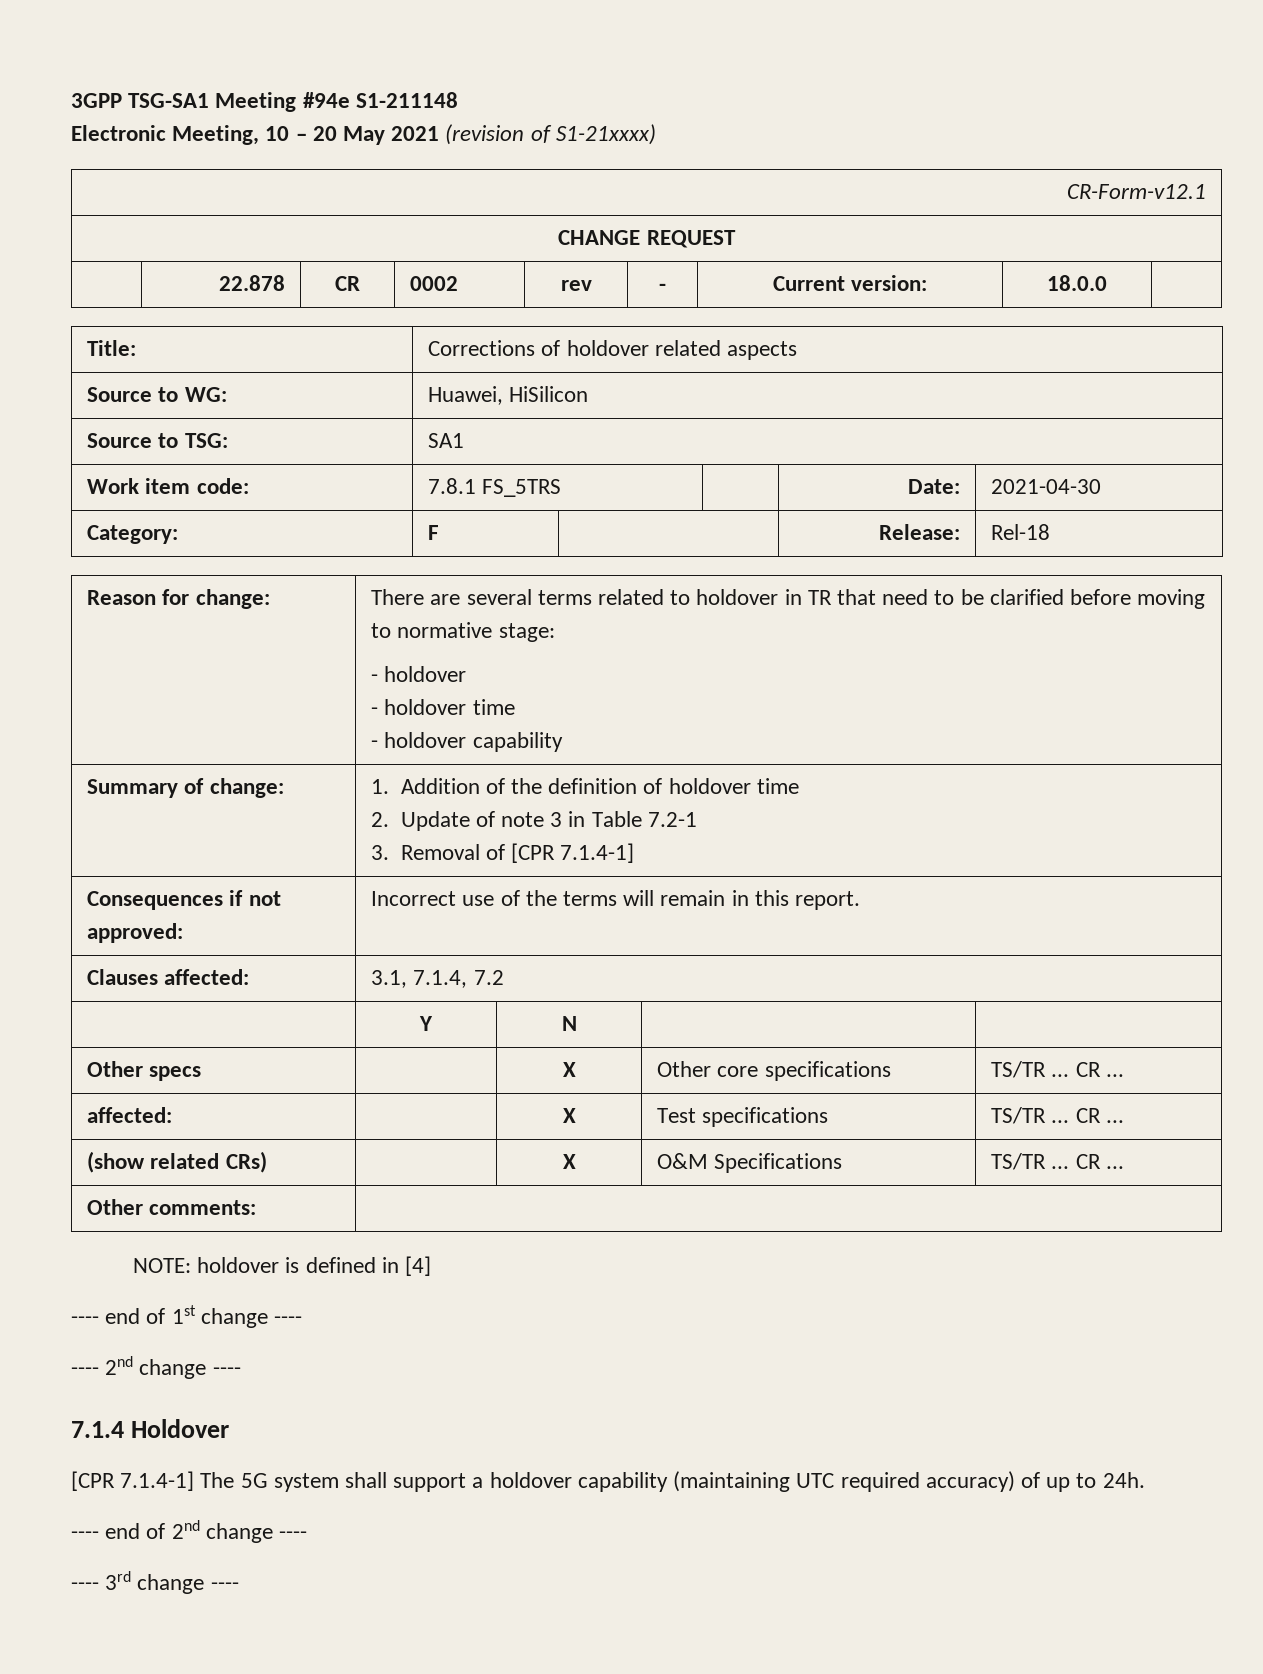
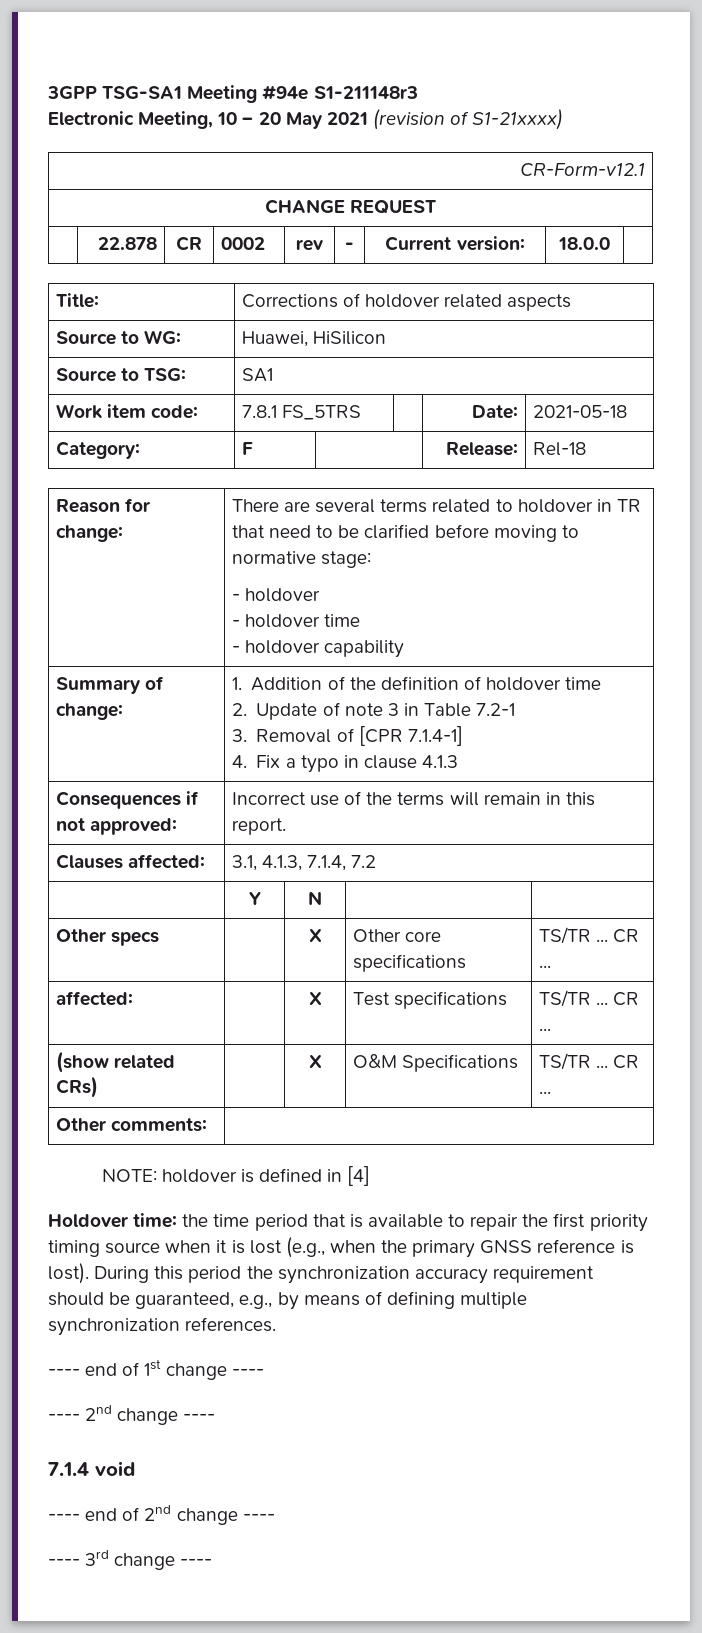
- 3GPP TSG-SA1 Meeting #94e S1-211148
+ 3GPP TSG-SA1 Meeting #94e S1-211148r3
- Work item code: | 7.8.1 FS_5TRS | | Date: | 2021-04-30
+ Work item code: | 7.8.1 FS_5TRS | | Date: | 2021-05-18
  Summary of change: | 1. Addition of the definition of holdover time
  2. Update of note 3 in Table 7.2-1
  3. Removal of [CPR 7.1.4-1]
+ 4. Fix a typo in clause 4.1.3
- Clauses affected: | 3.1, 7.1.4, 7.2
+ Clauses affected: | 3.1, 4.1.3, 7.1.4, 7.2
+ Holdover time: the time period that is available to repair the first priority timing source when it is lost (e.g., when the primary GNSS reference is lost). During this period the synchronization accuracy requirement should be guaranteed, e.g., by means of defining multiple synchronization references.
- 7.1.4 Holdover
- [CPR 7.1.4-1] The 5G system shall support a holdover capability (maintaining UTC required accuracy) of up to 24h.
+ 7.1.4 void

